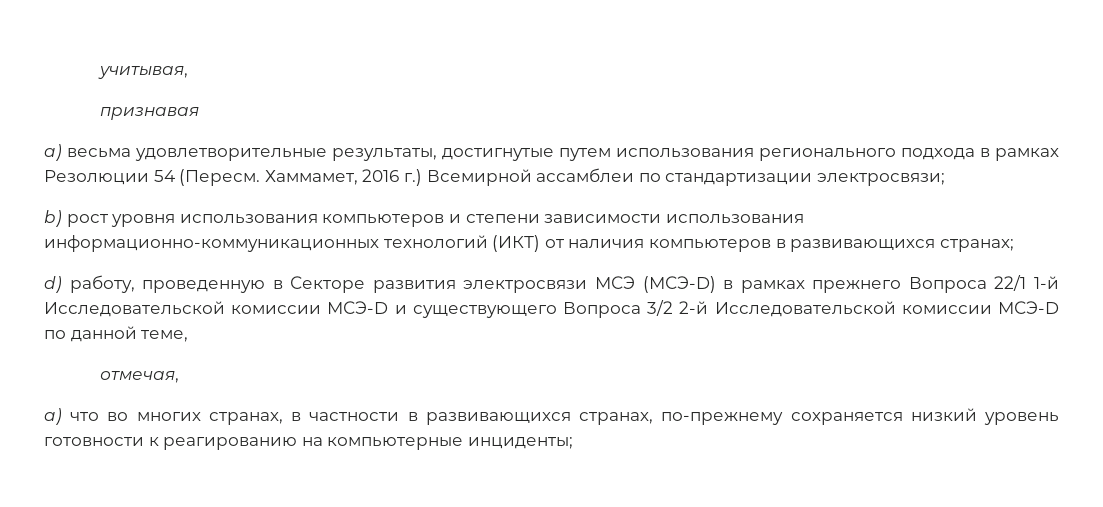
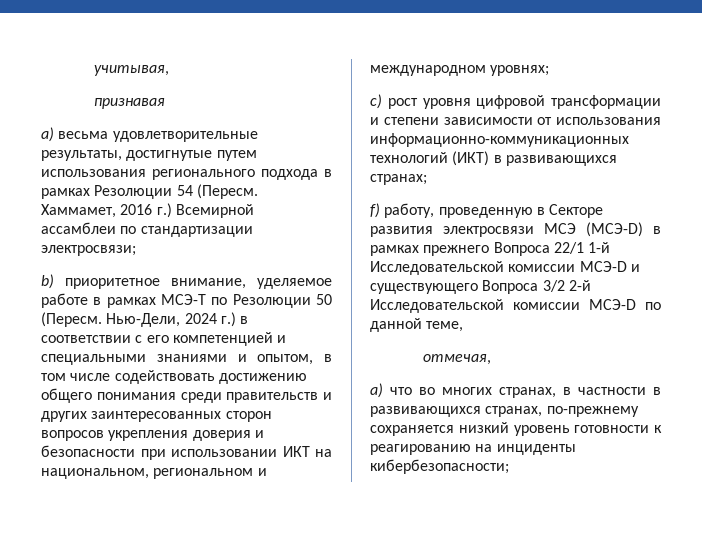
- b) рост уровня использования компьютеров и степени зависимости использования информационно-коммуникационных технологий (ИКТ) от наличия компьютеров в развивающихся странах;
+ b) приоритетное внимание, уделяемое работе в рамках МСЭ-Т по Резолюции 50 (Пересм. Нью-Дели, 2024 г.) в соответствии с его компетенцией и специальными знаниями и опытом, в том числе содействовать достижению общего понимания среди правительств и других заинтересованных сторон вопросов укрепления доверия и безопасности при использовании ИКТ на национальном, региональном и международном уровнях;
+ c) рост уровня цифровой трансформации и степени зависимости от использования информационно-коммуникационных технологий (ИКТ) в развивающихся странах;
- d) работу, проведенную в Секторе развития электросвязи МСЭ (МСЭ-D) в рамках прежнего Вопроса 22/1 1-й Исследовательской комиссии МСЭ-D и существующего Вопроса 3/2 2-й Исследовательской комиссии МСЭ-D по данной теме,
+ f) работу, проведенную в Секторе развития электросвязи МСЭ (МСЭ-D) в рамках прежнего Вопроса 22/1 1-й Исследовательской комиссии МСЭ-D и существующего Вопроса 3/2 2-й Исследовательской комиссии МСЭ-D по данной теме,
- a) что во многих странах, в частности в развивающихся странах, по-прежнему сохраняется низкий уровень готовности к реагированию на компьютерные инциденты;
+ a) что во многих странах, в частности в развивающихся странах, по-прежнему сохраняется низкий уровень готовности к реагированию на инциденты кибербезопасности;

